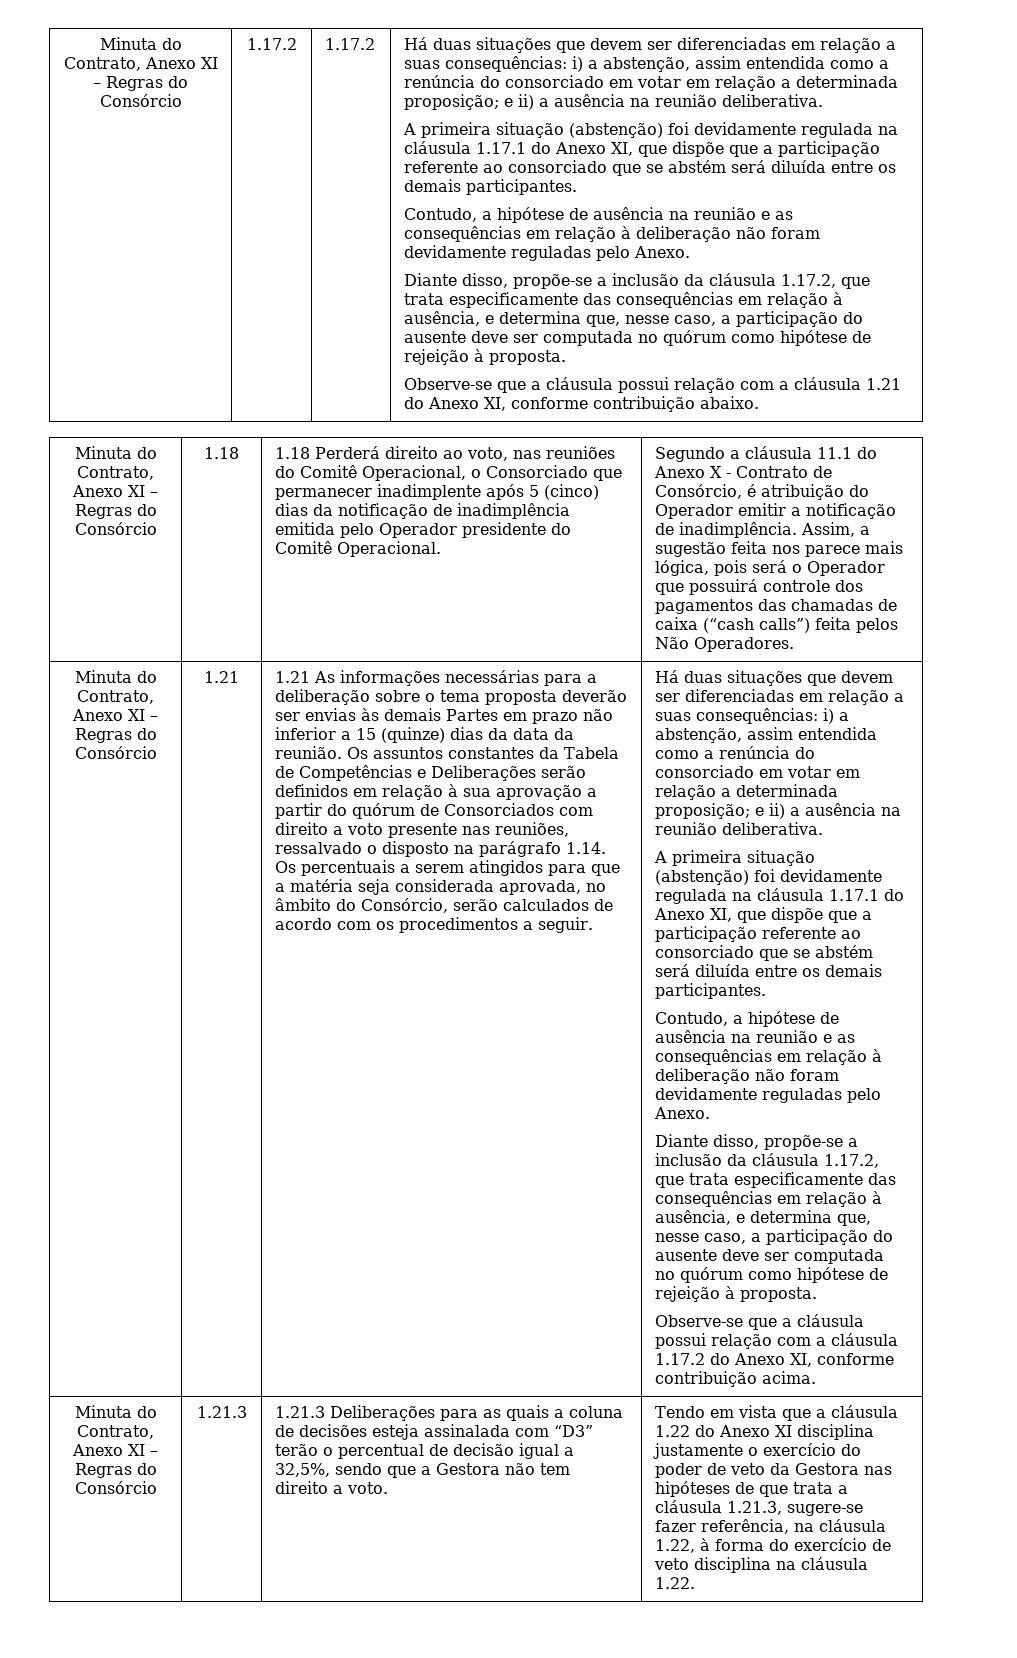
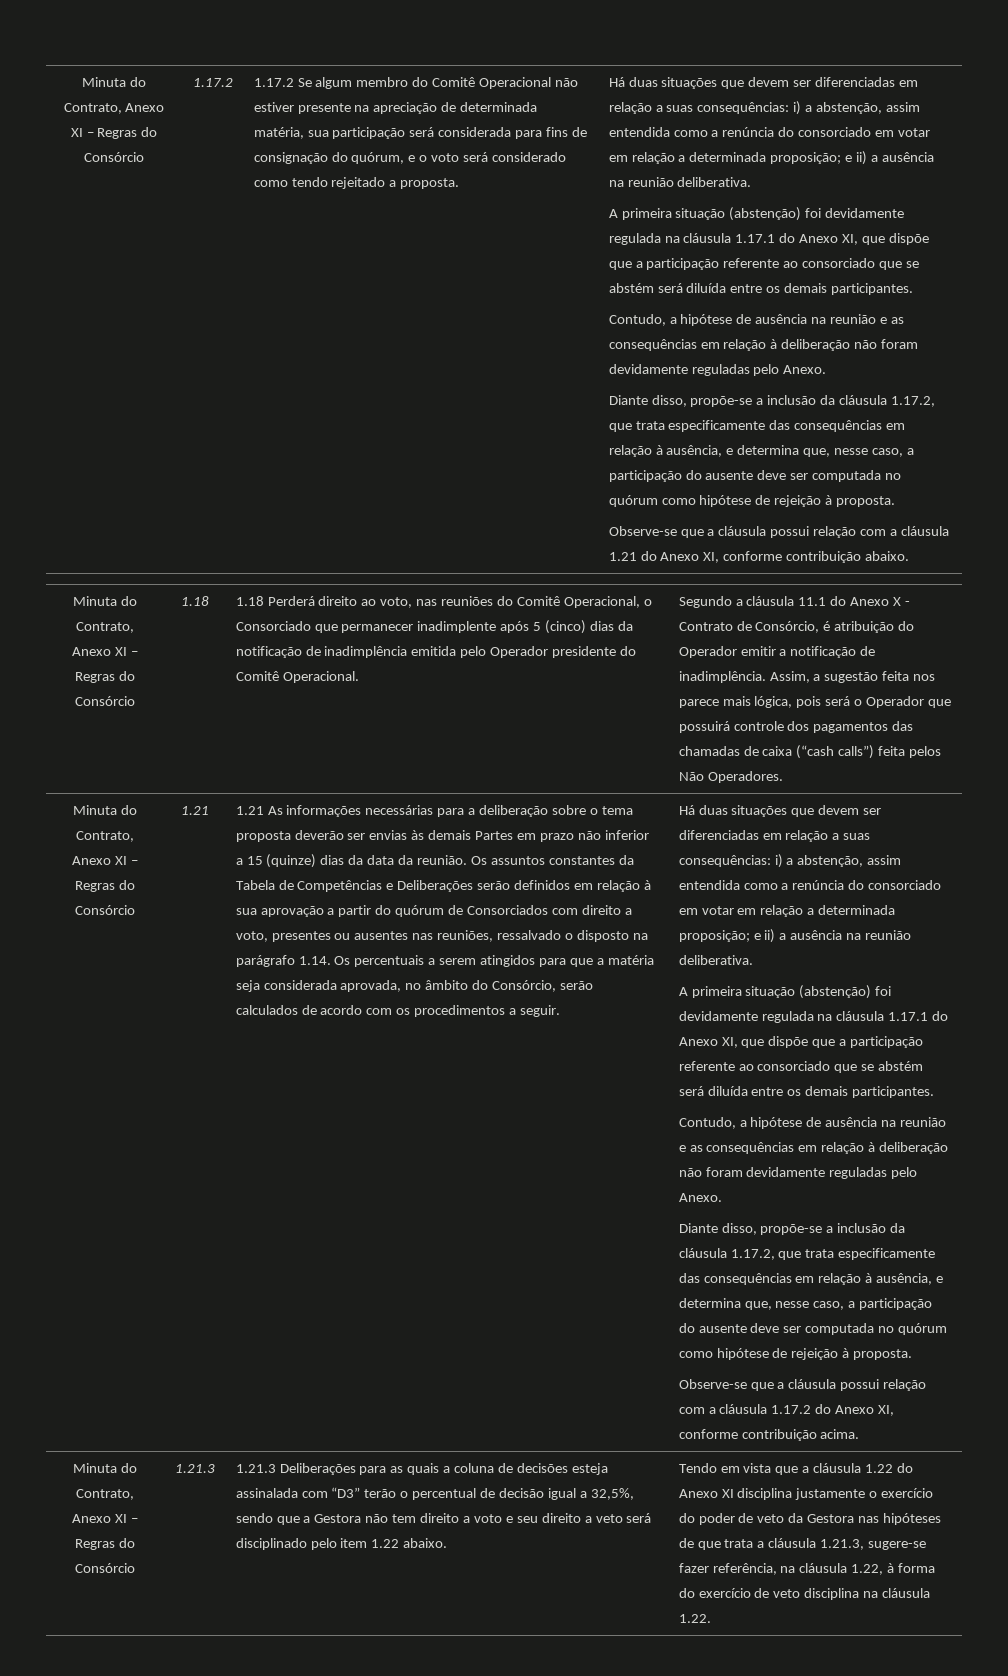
- 1.17.2 | 1.17.2
+ 1.17.2 | 1.17.2 Se algum membro do Comitê Operacional não estiver presente na apreciação de determinada matéria, sua participação será considerada para fins de consignação do quórum, e o voto será considerado como tendo rejeitado a proposta.
- Os assuntos constantes da Tabela de Competências e Deliberações serão definidos em relação à sua aprovação a partir do quórum de Consorciados com direito a voto presente nas reuniões, ressalvado o disposto na parágrafo 1.14. Os percentuais a serem atingidos para que a matéria seja considerada aprovada, no âmbito do Consórcio, serão calculados de acordo com os procedimentos a seguir.
+ Os assuntos constantes da Tabela de Competências e Deliberações serão definidos em relação à sua aprovação a partir do quórum de Consorciados com direito a voto, presentes ou ausentes nas reuniões, ressalvado o disposto na parágrafo 1.14. Os percentuais a serem atingidos para que a matéria seja considerada aprovada, no âmbito do Consórcio, serão calculados de acordo com os procedimentos a seguir.
- 1.21.3 Deliberações para as quais a coluna de decisões esteja assinalada com “D3” terão o percentual de decisão igual a 32,5%, sendo que a Gestora não tem direito a voto.
+ 1.21.3 Deliberações para as quais a coluna de decisões esteja assinalada com “D3” terão o percentual de decisão igual a 32,5%, sendo que a Gestora não tem direito a voto e seu direito a veto será disciplinado pelo item 1.22 abaixo.

